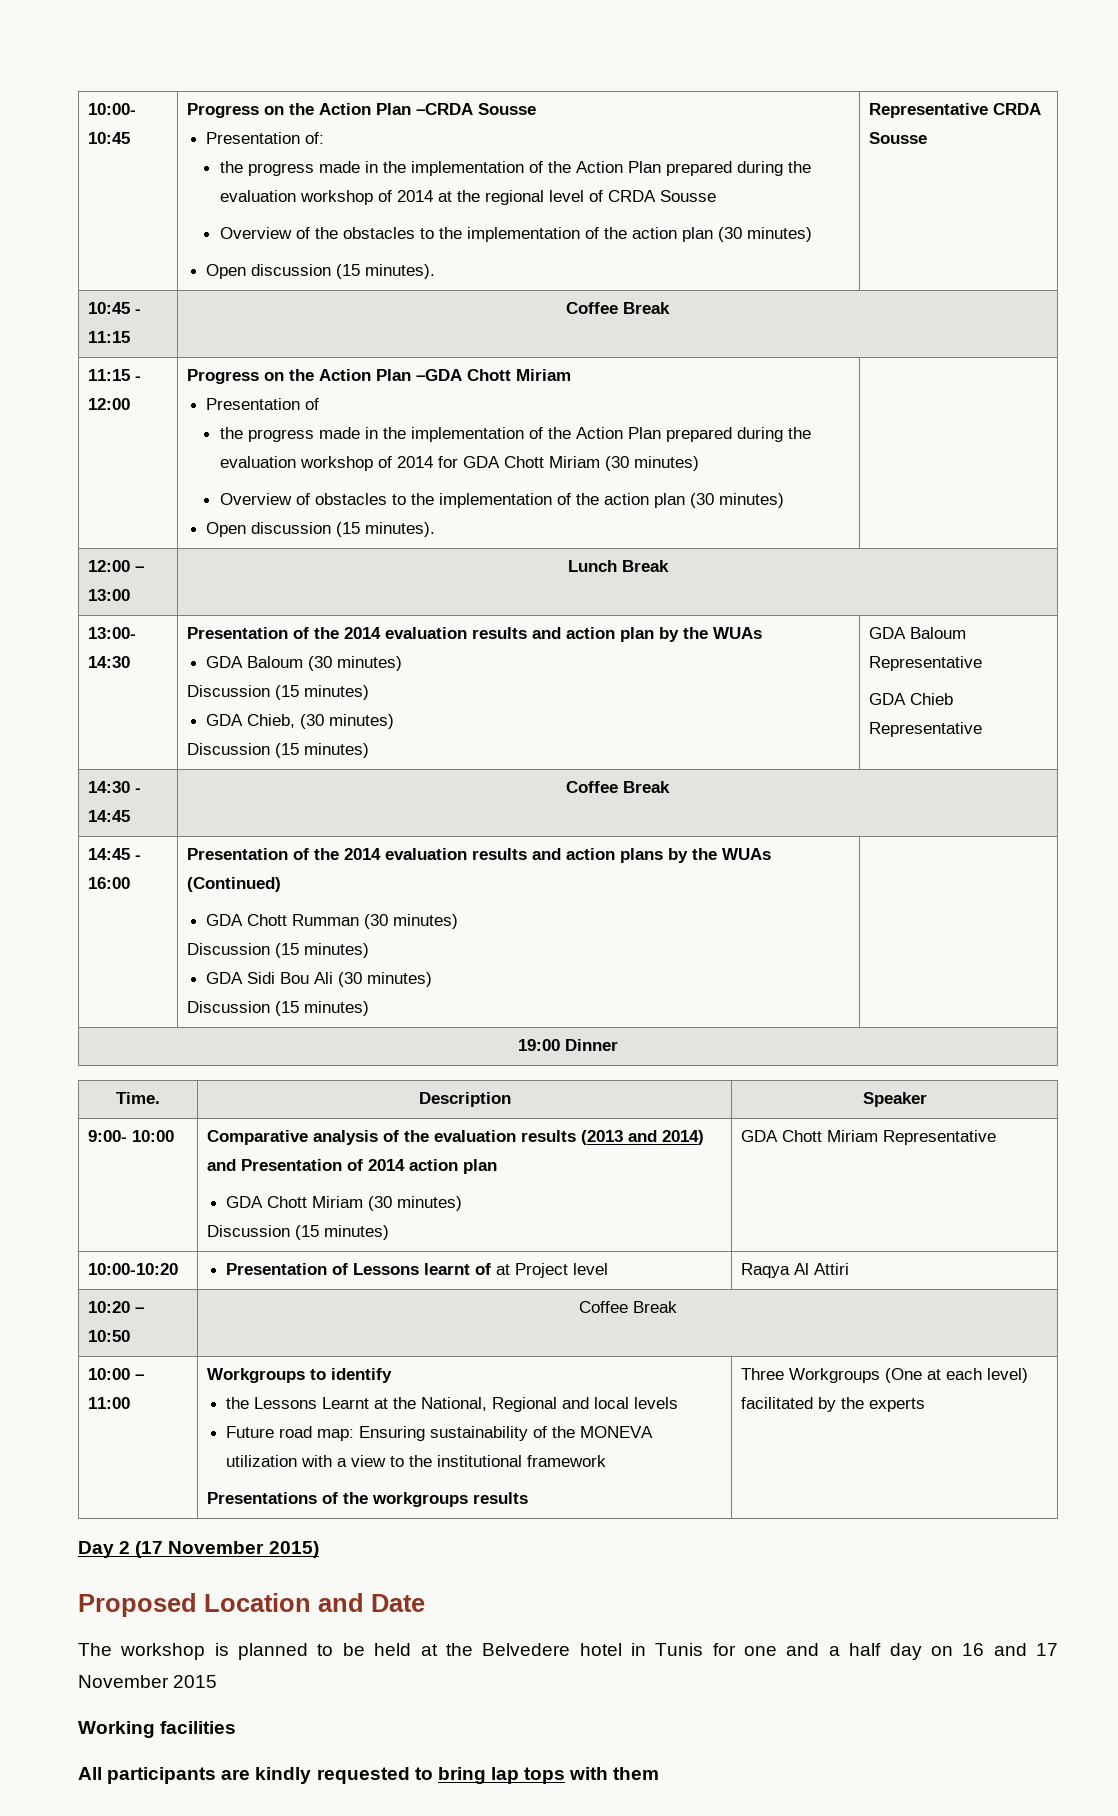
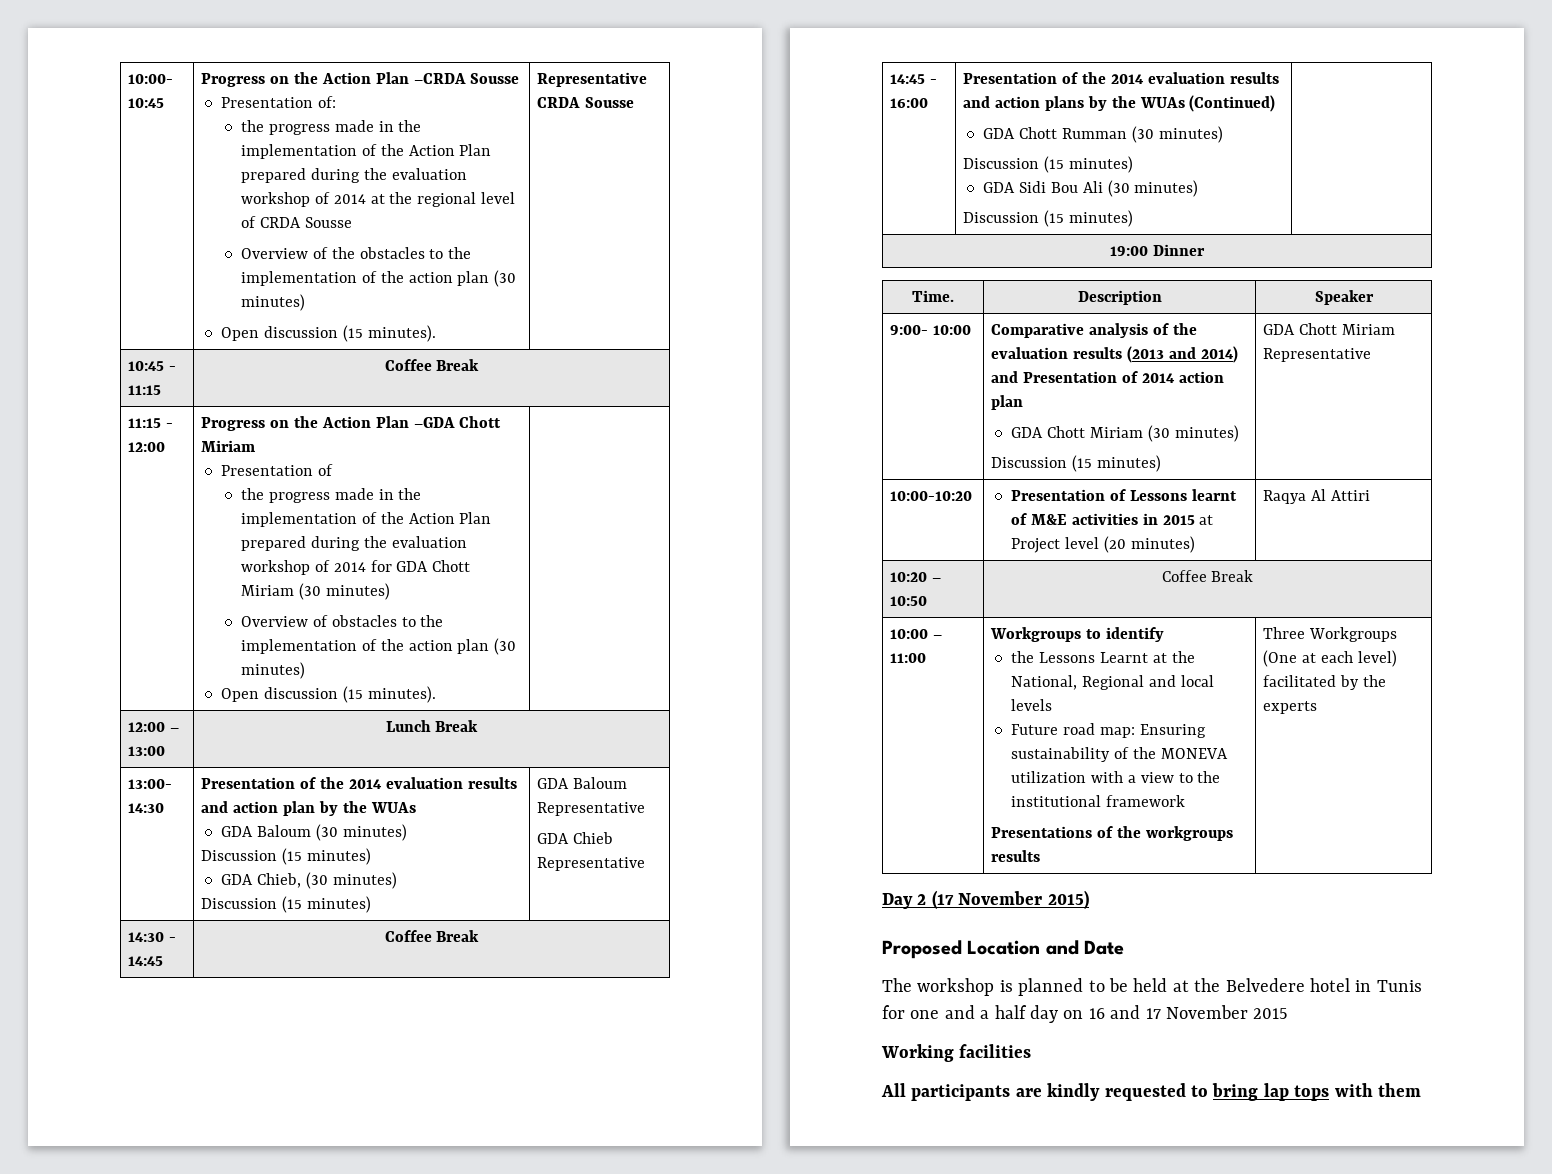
- 10:00-10:20 | Presentation of Lessons learnt of at Project level | Raqya Al Attiri
+ 10:00-10:20 | Presentation of Lessons learnt of M&E activities in 2015 at Project level (20 minutes) | Raqya Al Attiri

